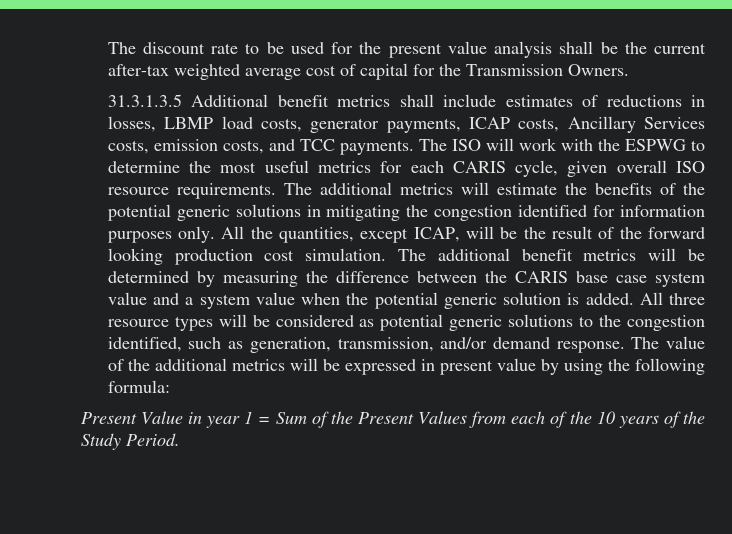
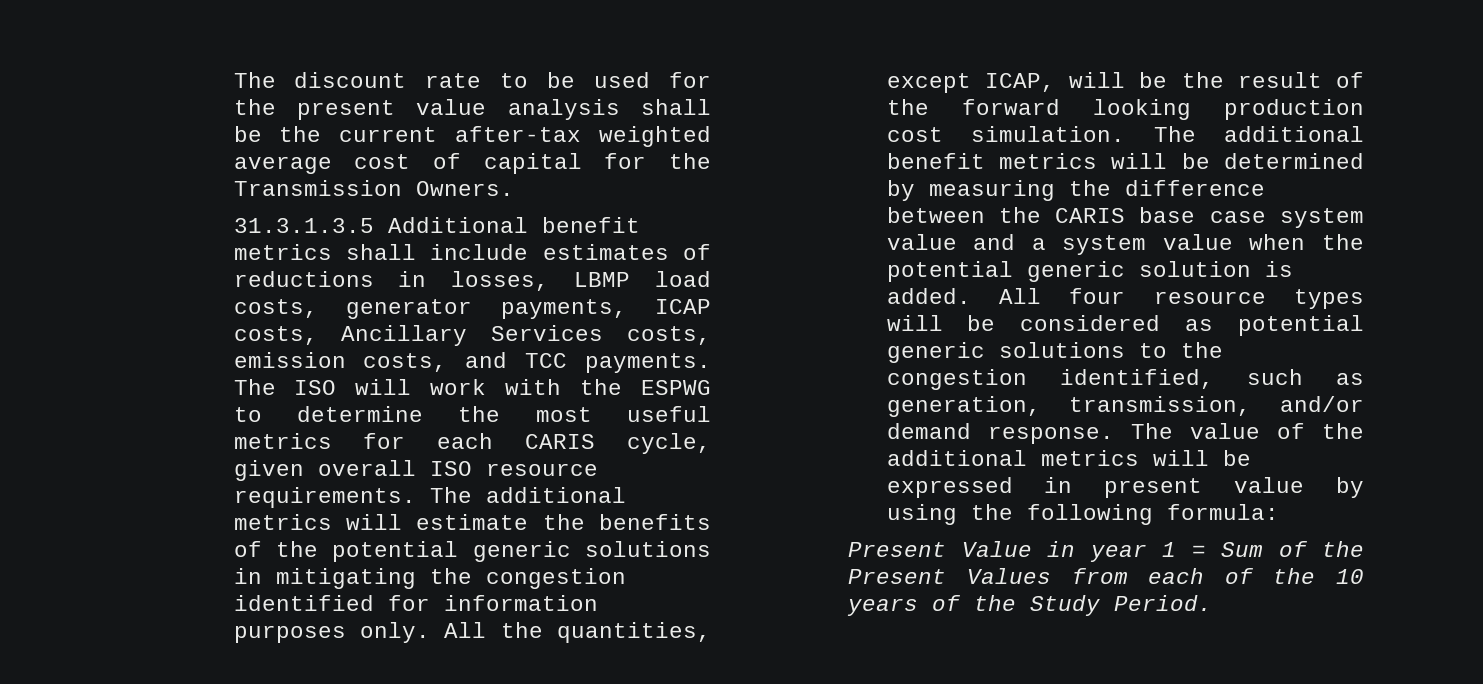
- All three resource types will be considered as potential generic solutions to the congestion identified, such as generation, transmission, and/or demand response.
+ All four resource types will be considered as potential generic solutions to the congestion identified, such as generation, transmission, and/or demand response.

